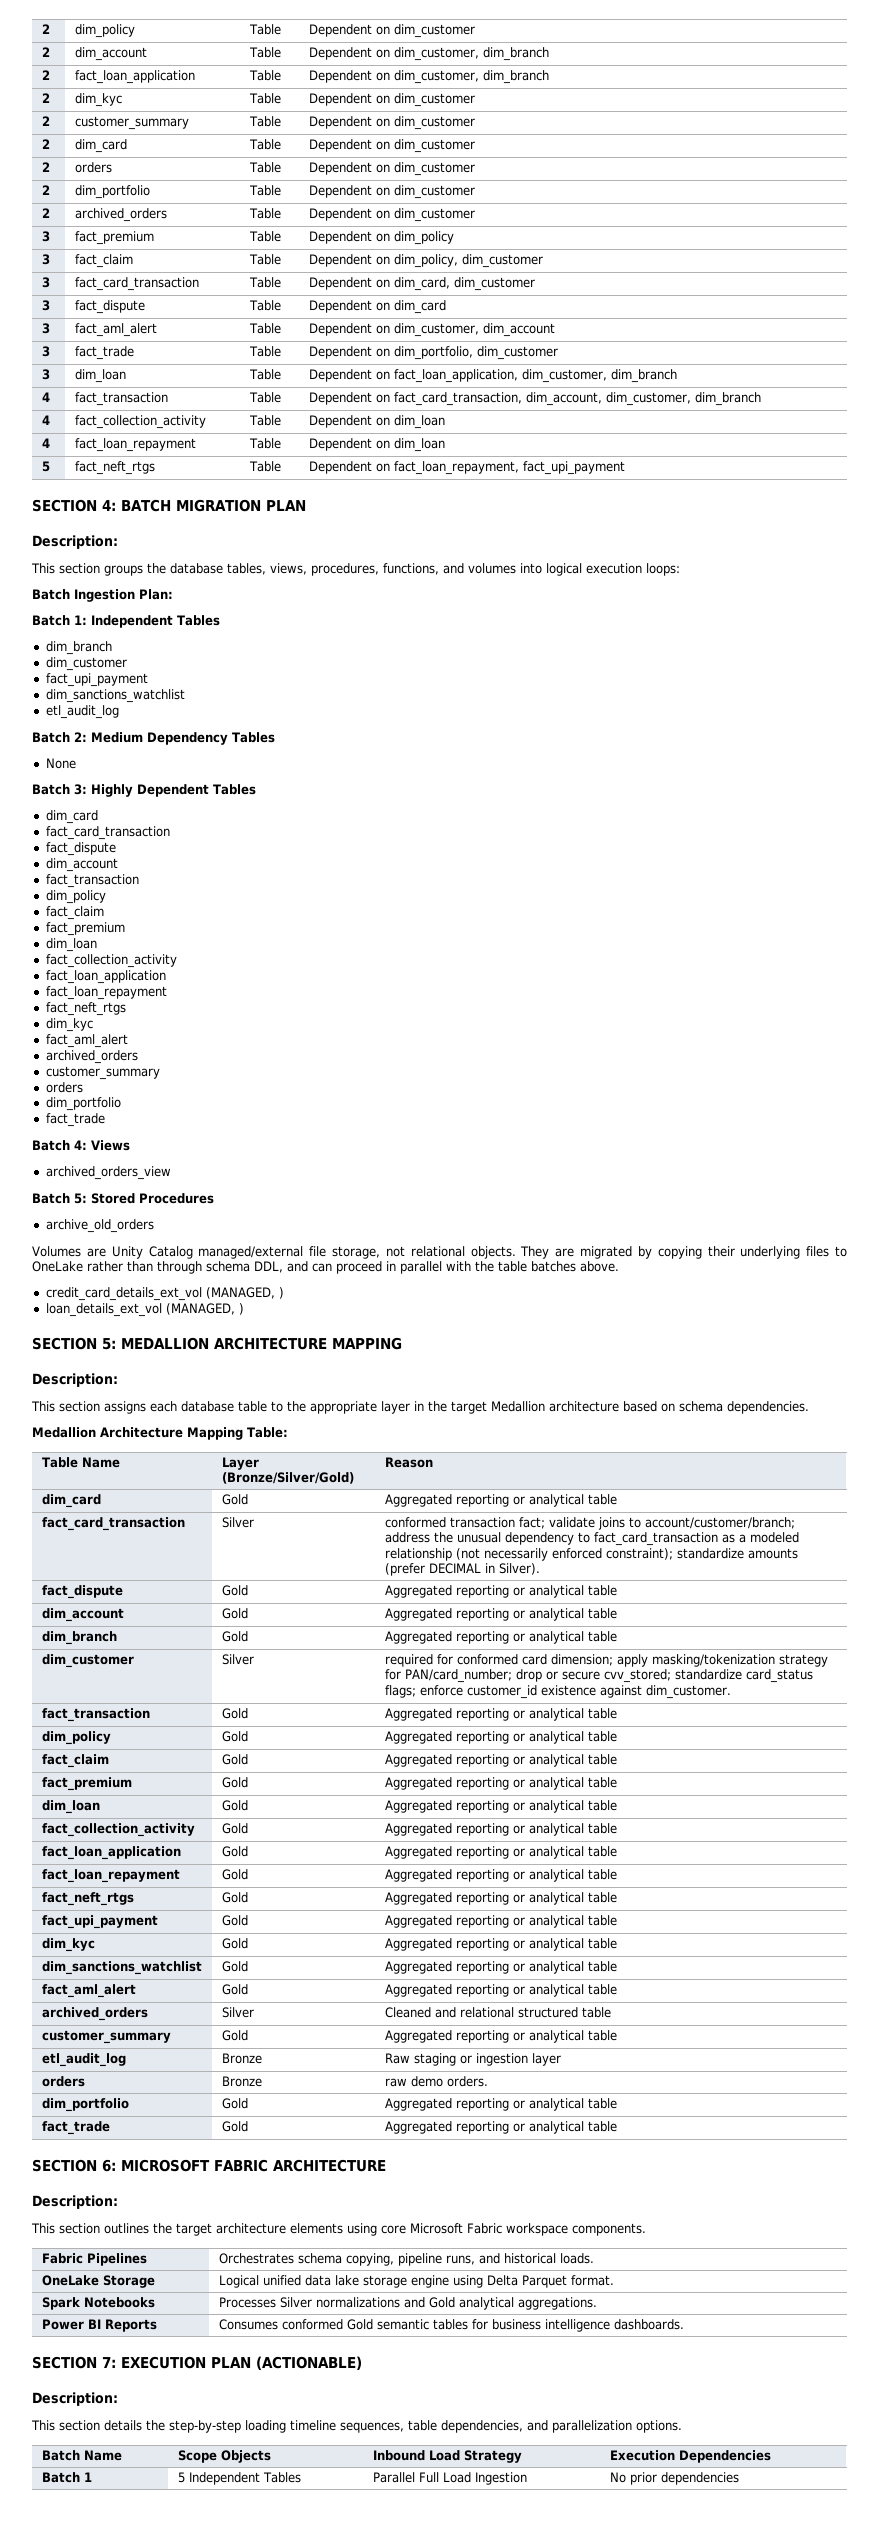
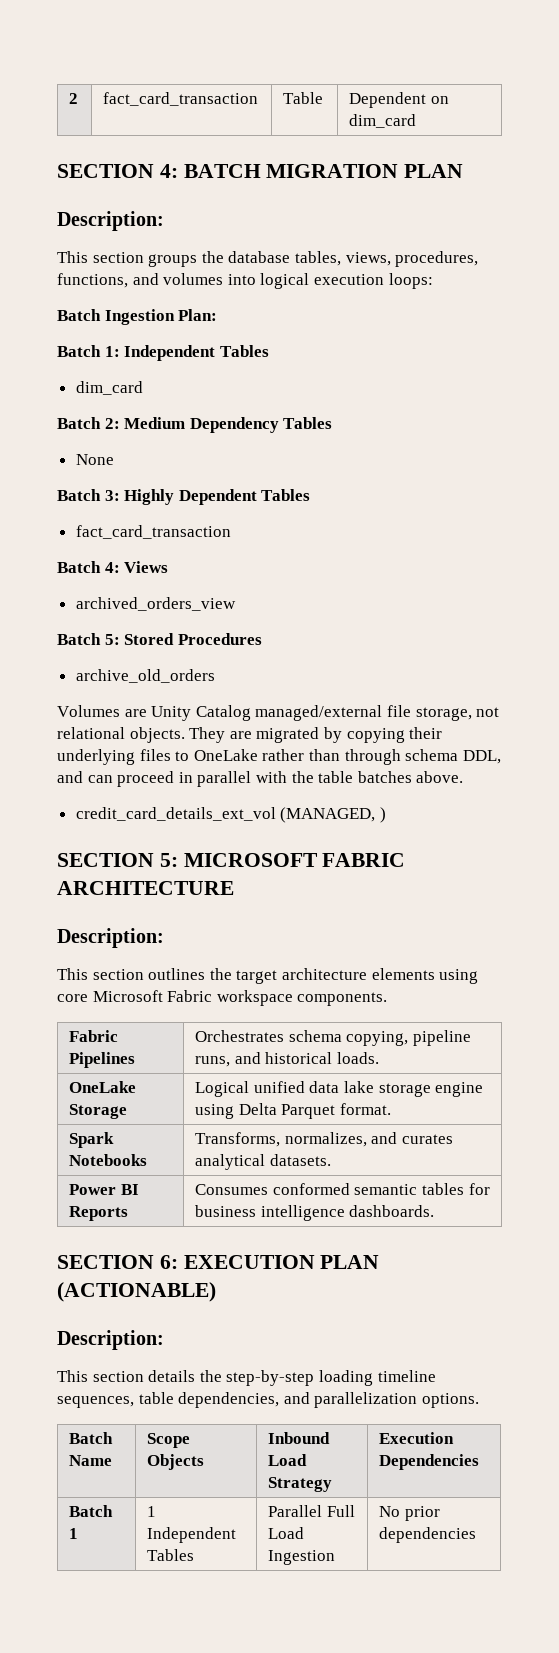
- 2 | dim_policy | Table | Dependent on dim_customer
- 2 | dim_account | Table | Dependent on dim_customer, dim_branch
- 2 | fact_loan_application | Table | Dependent on dim_customer, dim_branch
- 2 | dim_kyc | Table | Dependent on dim_customer
- 2 | customer_summary | Table | Dependent on dim_customer
- 2 | dim_card | Table | Dependent on dim_customer
- 2 | orders | Table | Dependent on dim_customer
- 2 | dim_portfolio | Table | Dependent on dim_customer
- 2 | archived_orders | Table | Dependent on dim_customer
- 3 | fact_premium | Table | Dependent on dim_policy
- 3 | fact_claim | Table | Dependent on dim_policy, dim_customer
- 3 | fact_card_transaction | Table | Dependent on dim_card, dim_customer
- 3 | fact_dispute | Table | Dependent on dim_card
- 3 | fact_aml_alert | Table | Dependent on dim_customer, dim_account
- 3 | fact_trade | Table | Dependent on dim_portfolio, dim_customer
- 3 | dim_loan | Table | Dependent on fact_loan_application, dim_customer, dim_branch
- 4 | fact_transaction | Table | Dependent on fact_card_transaction, dim_account, dim_customer, dim_branch
- 4 | fact_collection_activity | Table | Dependent on dim_loan
- 4 | fact_loan_repayment | Table | Dependent on dim_loan
- 5 | fact_neft_rtgs | Table | Dependent on fact_loan_repayment, fact_upi_payment
+ 2 | fact_card_transaction | Table | Dependent on dim_card
  Batch 1: Independent Tables
- dim_branch
- dim_customer
- fact_upi_payment
- dim_sanctions_watchlist
- etl_audit_log
+ dim_card
  Batch 3: Highly Dependent Tables
- dim_card
  fact_card_transaction
- fact_dispute
- dim_account
- fact_transaction
- dim_policy
- fact_claim
- fact_premium
- dim_loan
- fact_collection_activity
- fact_loan_application
- fact_loan_repayment
- fact_neft_rtgs
- dim_kyc
- fact_aml_alert
- archived_orders
- customer_summary
- orders
- dim_portfolio
- fact_trade
- loan_details_ext_vol (MANAGED, )
- SECTION 5: MEDALLION ARCHITECTURE MAPPING
- Description:
- This section assigns each database table to the appropriate layer in the target Medallion architecture based on schema dependencies.
- Medallion Architecture Mapping Table:
- Table Name | Layer (Bronze/Silver/Gold) | Reason
- dim_card | Gold | Aggregated reporting or analytical table
- fact_card_transaction | Silver | conformed transaction fact; validate joins to account/customer/branch; address the unusual dependency to fact_card_transaction as a modeled relationship (not necessarily enforced constraint); standardize amounts (prefer DECIMAL in Silver).
- fact_dispute | Gold | Aggregated reporting or analytical table
- dim_account | Gold | Aggregated reporting or analytical table
- dim_branch | Gold | Aggregated reporting or analytical table
- dim_customer | Silver | required for conformed card dimension; apply masking/tokenization strategy for PAN/card_number; drop or secure cvv_stored; standardize card_status flags; enforce customer_id existence against dim_customer.
- fact_transaction | Gold | Aggregated reporting or analytical table
- dim_policy | Gold | Aggregated reporting or analytical table
- fact_claim | Gold | Aggregated reporting or analytical table
- fact_premium | Gold | Aggregated reporting or analytical table
- dim_loan | Gold | Aggregated reporting or analytical table
- fact_collection_activity | Gold | Aggregated reporting or analytical table
- fact_loan_application | Gold | Aggregated reporting or analytical table
- fact_loan_repayment | Gold | Aggregated reporting or analytical table
- fact_neft_rtgs | Gold | Aggregated reporting or analytical table
- fact_upi_payment | Gold | Aggregated reporting or analytical table
- dim_kyc | Gold | Aggregated reporting or analytical table
- dim_sanctions_watchlist | Gold | Aggregated reporting or analytical table
- fact_aml_alert | Gold | Aggregated reporting or analytical table
- archived_orders | Silver | Cleaned and relational structured table
- customer_summary | Gold | Aggregated reporting or analytical table
- etl_audit_log | Bronze | Raw staging or ingestion layer
- orders | Bronze | raw demo orders.
- dim_portfolio | Gold | Aggregated reporting or analytical table
- fact_trade | Gold | Aggregated reporting or analytical table
- SECTION 6: MICROSOFT FABRIC ARCHITECTURE
+ SECTION 5: MICROSOFT FABRIC ARCHITECTURE
- Spark Notebooks | Processes Silver normalizations and Gold analytical aggregations.
+ Spark Notebooks | Transforms, normalizes, and curates analytical datasets.
- Power BI Reports | Consumes conformed Gold semantic tables for business intelligence dashboards.
+ Power BI Reports | Consumes conformed semantic tables for business intelligence dashboards.
- SECTION 7: EXECUTION PLAN (ACTIONABLE)
+ SECTION 6: EXECUTION PLAN (ACTIONABLE)
- Batch 1 | 5 Independent Tables | Parallel Full Load Ingestion | No prior dependencies
+ Batch 1 | 1 Independent Tables | Parallel Full Load Ingestion | No prior dependencies

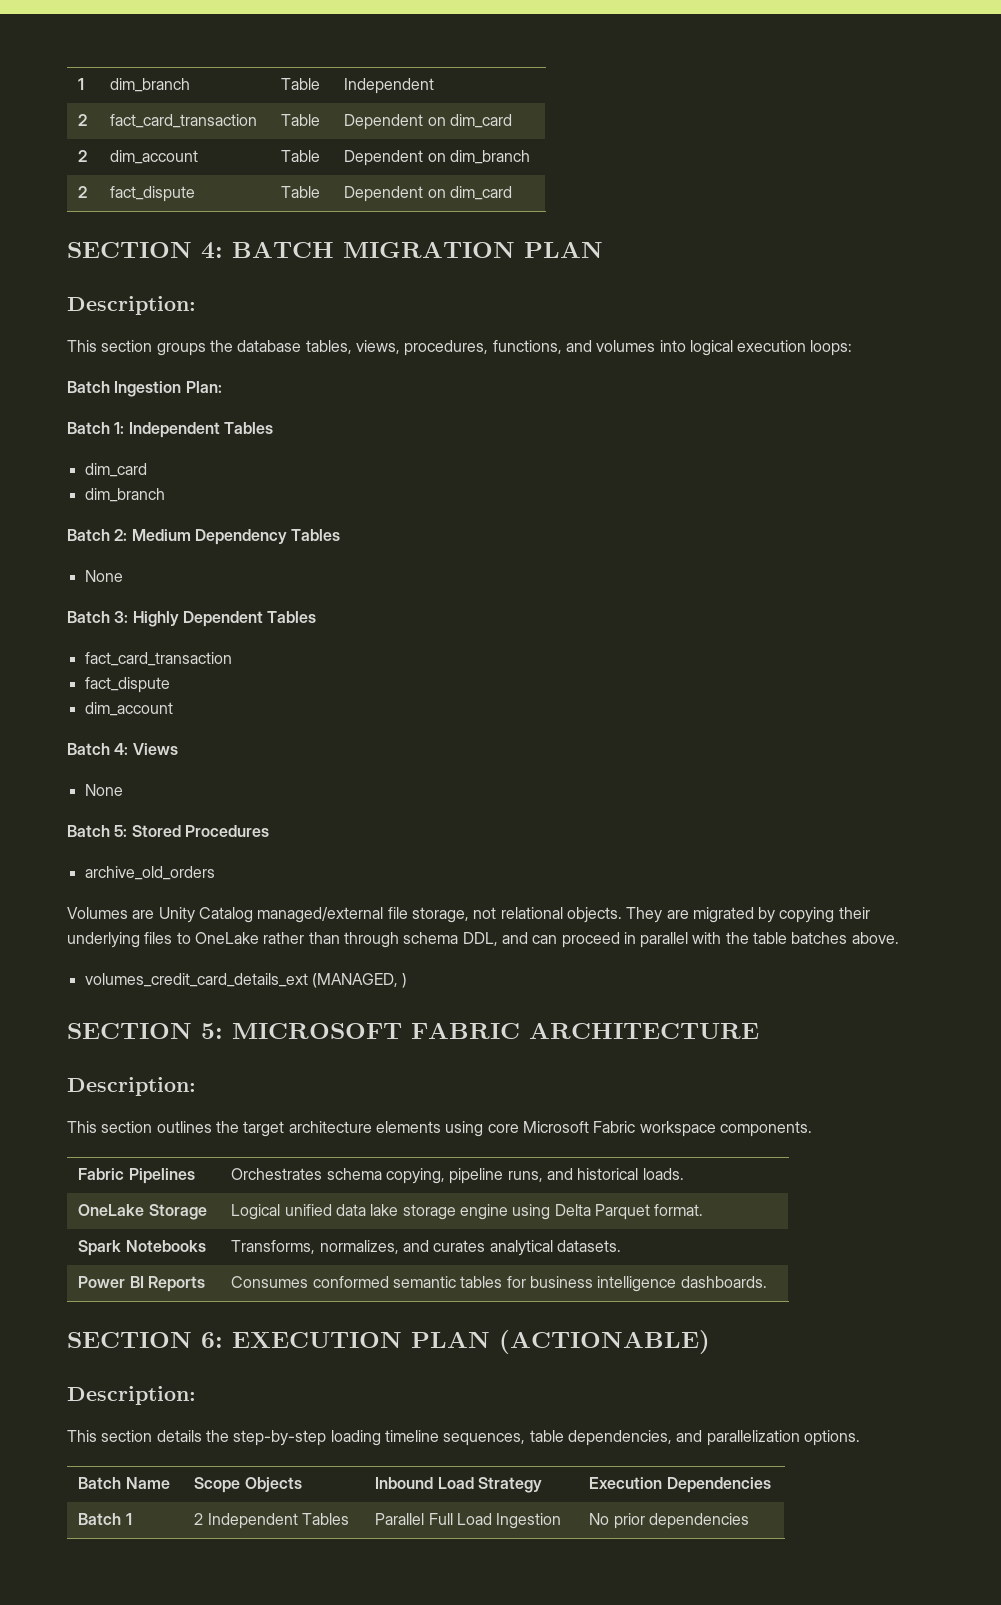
+ 1 | dim_branch | Table | Independent
+ 2 | dim_account | Table | Dependent on dim_branch
+ 2 | fact_dispute | Table | Dependent on dim_card
  Batch 1: Independent Tables
  dim_card
+ dim_branch
  Batch 3: Highly Dependent Tables
  fact_card_transaction
+ fact_dispute
+ dim_account
  Batch 4: Views
- archived_orders_view
+ None
- credit_card_details_ext_vol (MANAGED, )
+ volumes_credit_card_details_ext (MANAGED, )
- Batch 1 | 1 Independent Tables | Parallel Full Load Ingestion | No prior dependencies
+ Batch 1 | 2 Independent Tables | Parallel Full Load Ingestion | No prior dependencies

